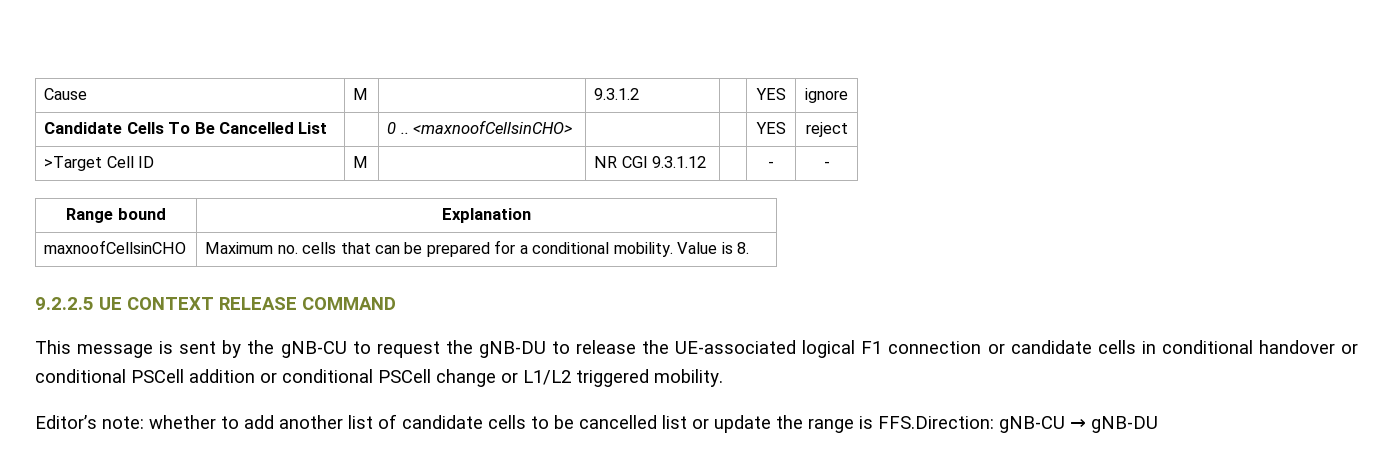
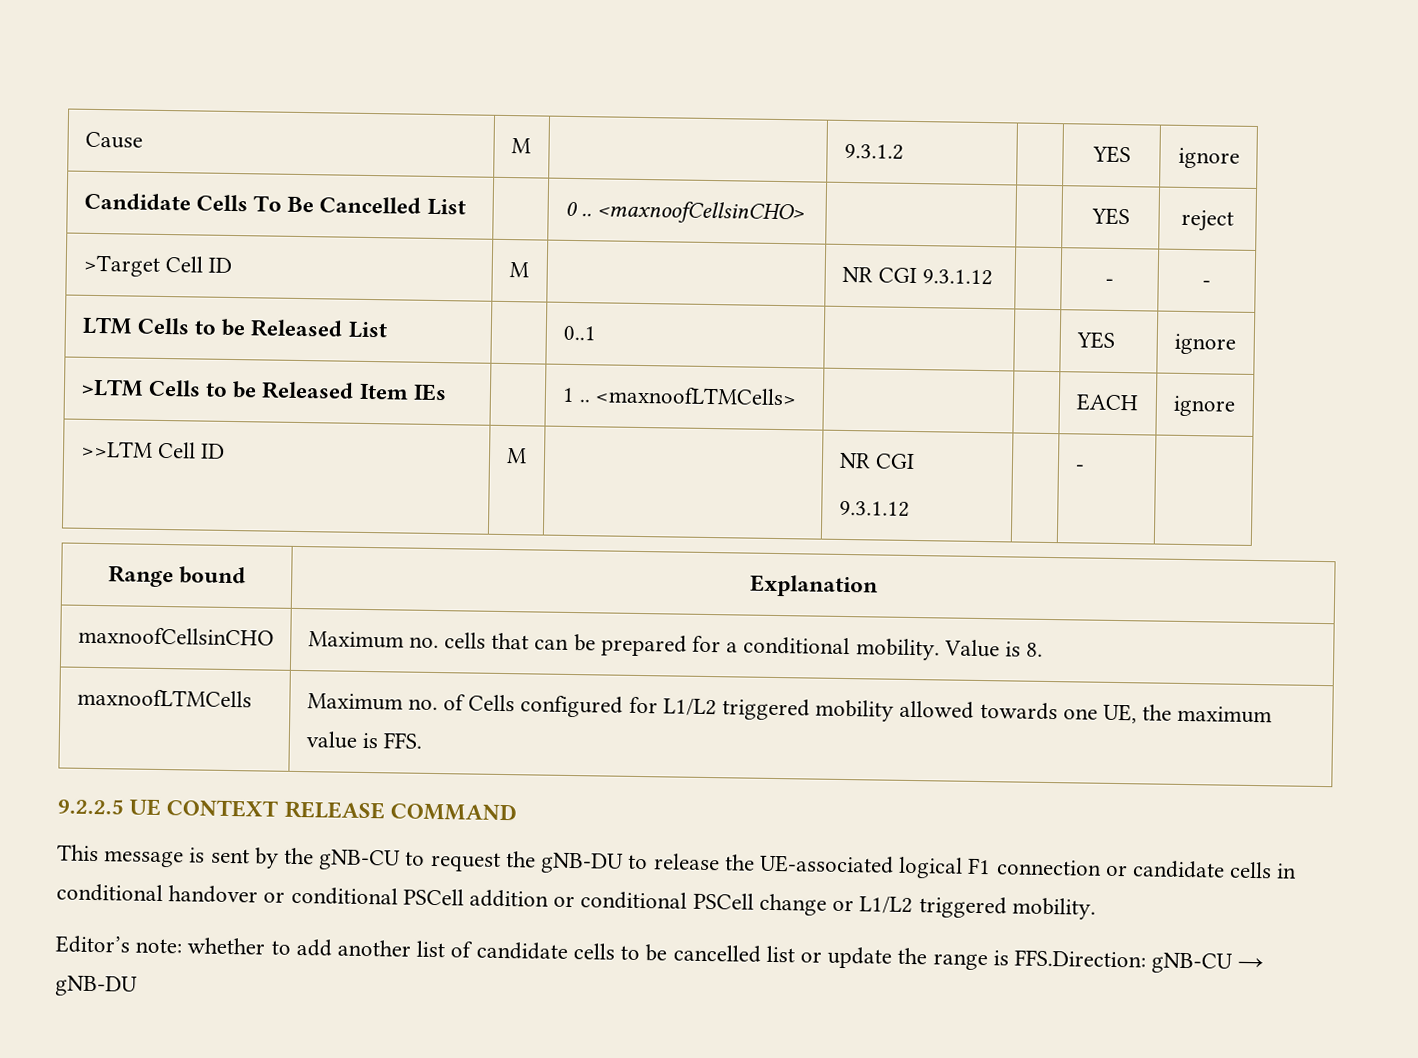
+ LTM Cells to be Released List | | 0..1 | | | YES | ignore
+ >LTM Cells to be Released Item IEs | | 1 .. <maxnoofLTMCells> | | | EACH | ignore
+ >>LTM Cell ID | M | | NR CGI
+ 9.3.1.12 | | - |
+ maxnoofLTMCells | Maximum no. of Cells configured for L1/L2 triggered mobility allowed towards one UE, the maximum value is FFS.

